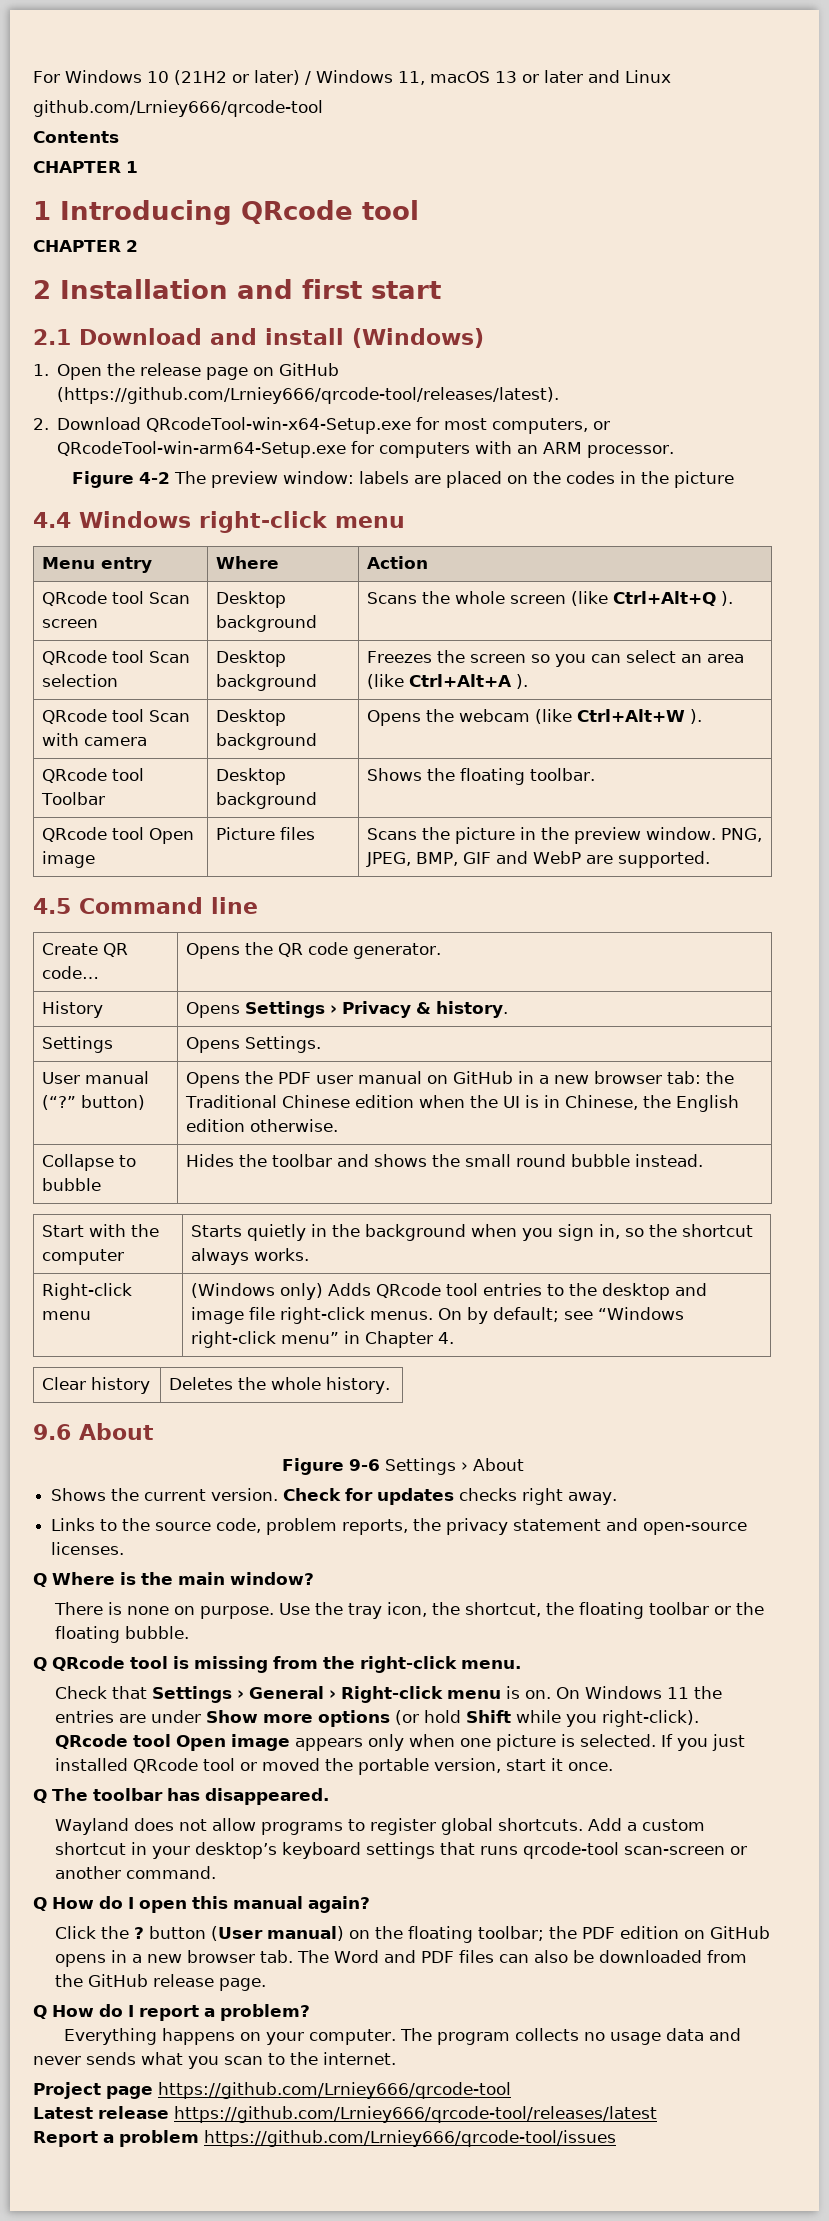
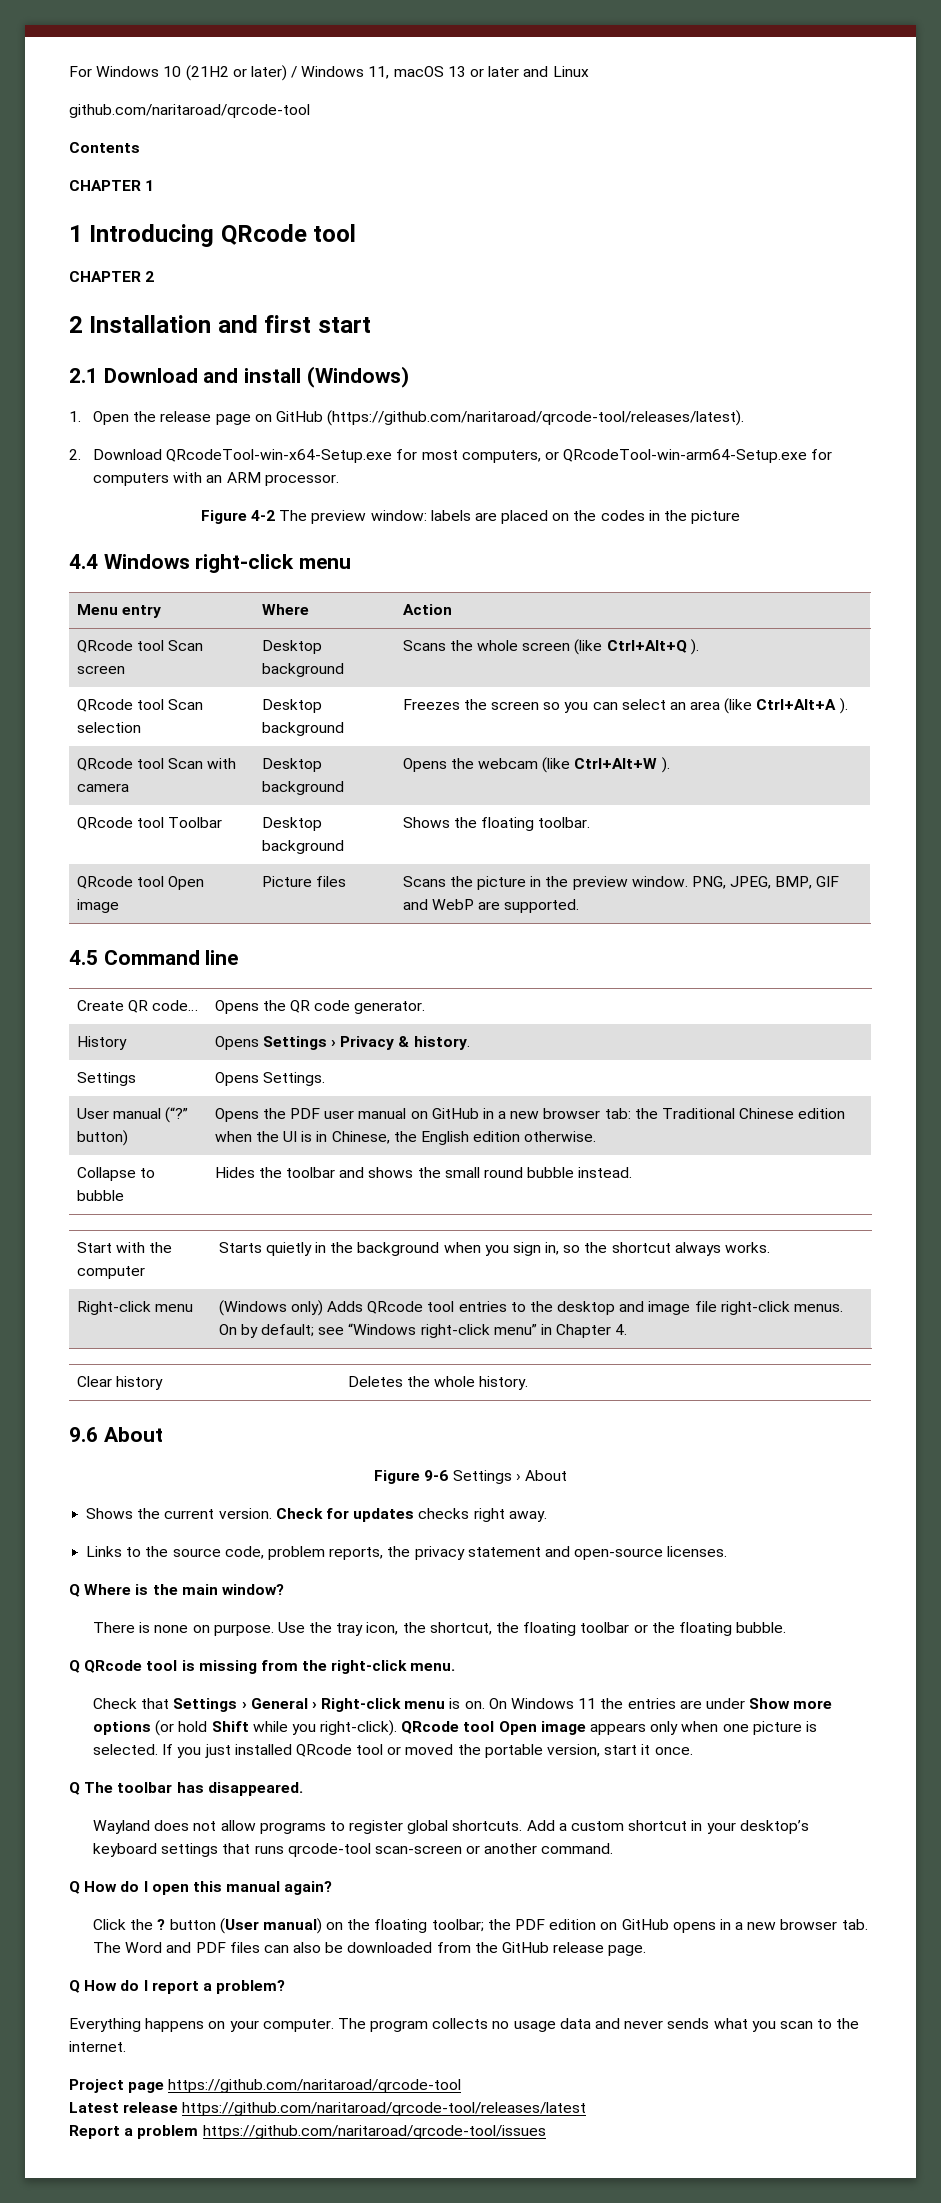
- github.com/Lrniey666/qrcode-tool
+ github.com/naritaroad/qrcode-tool
- 1. Open the release page on GitHub (https://github.com/Lrniey666/qrcode-tool/releases/latest).
+ 1. Open the release page on GitHub (https://github.com/naritaroad/qrcode-tool/releases/latest).
- Project page https://github.com/Lrniey666/qrcode-tool
+ Project page https://github.com/naritaroad/qrcode-tool
- Latest release https://github.com/Lrniey666/qrcode-tool/releases/latest
+ Latest release https://github.com/naritaroad/qrcode-tool/releases/latest
- Report a problem https://github.com/Lrniey666/qrcode-tool/issues
+ Report a problem https://github.com/naritaroad/qrcode-tool/issues

